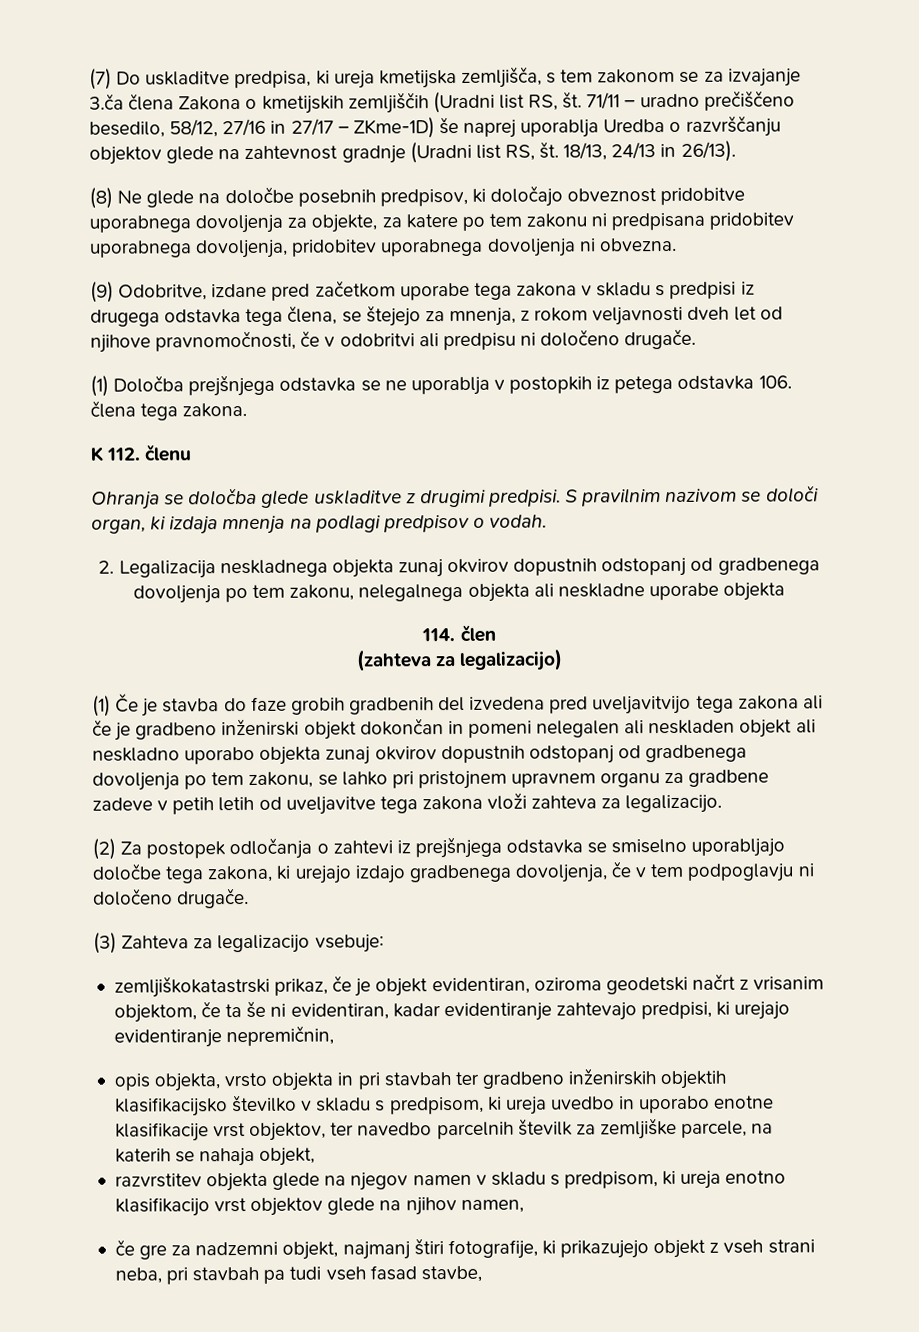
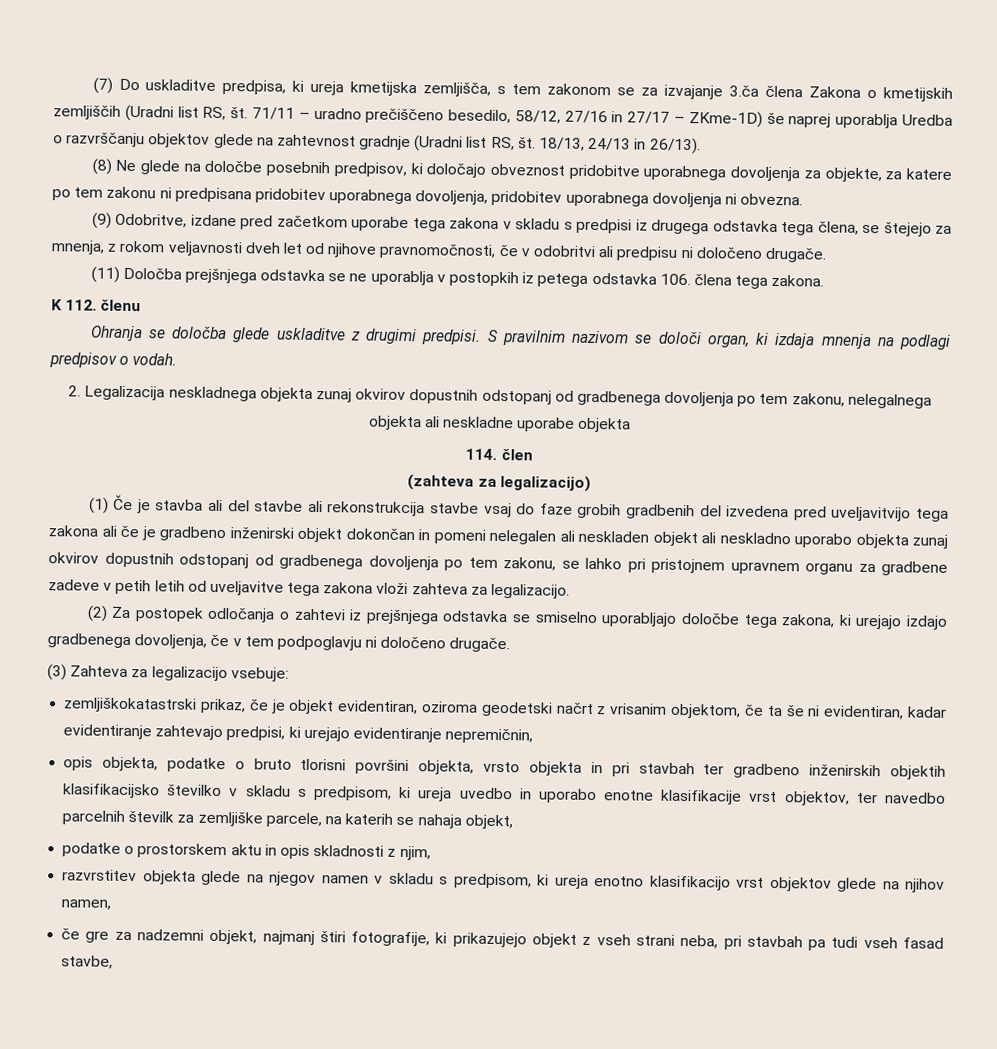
- (1) Določba prejšnjega odstavka se ne uporablja v postopkih iz petega odstavka 106. člena tega zakona.
+ (11) Določba prejšnjega odstavka se ne uporablja v postopkih iz petega odstavka 106. člena tega zakona.
- (1) Če je stavba do faze grobih gradbenih del izvedena pred uveljavitvijo tega zakona ali če je gradbeno inženirski objekt dokončan in pomeni nelegalen ali neskladen objekt ali neskladno uporabo objekta zunaj okvirov dopustnih odstopanj od gradbenega dovoljenja po tem zakonu, se lahko pri pristojnem upravnem organu za gradbene zadeve v petih letih od uveljavitve tega zakona vloži zahteva za legalizacijo.
+ (1) Če je stavba ali del stavbe ali rekonstrukcija stavbe vsaj do faze grobih gradbenih del izvedena pred uveljavitvijo tega zakona ali če je gradbeno inženirski objekt dokončan in pomeni nelegalen ali neskladen objekt ali neskladno uporabo objekta zunaj okvirov dopustnih odstopanj od gradbenega dovoljenja po tem zakonu, se lahko pri pristojnem upravnem organu za gradbene zadeve v petih letih od uveljavitve tega zakona vloži zahteva za legalizacijo.
- opis objekta, vrsto objekta in pri stavbah ter gradbeno inženirskih objektih klasifikacijsko številko v skladu s predpisom, ki ureja uvedbo in uporabo enotne klasifikacije vrst objektov, ter navedbo parcelnih številk za zemljiške parcele, na katerih se nahaja objekt,
+ opis objekta, podatke o bruto tlorisni površini objekta, vrsto objekta in pri stavbah ter gradbeno inženirskih objektih klasifikacijsko številko v skladu s predpisom, ki ureja uvedbo in uporabo enotne klasifikacije vrst objektov, ter navedbo parcelnih številk za zemljiške parcele, na katerih se nahaja objekt,
+ podatke o prostorskem aktu in opis skladnosti z njim,

